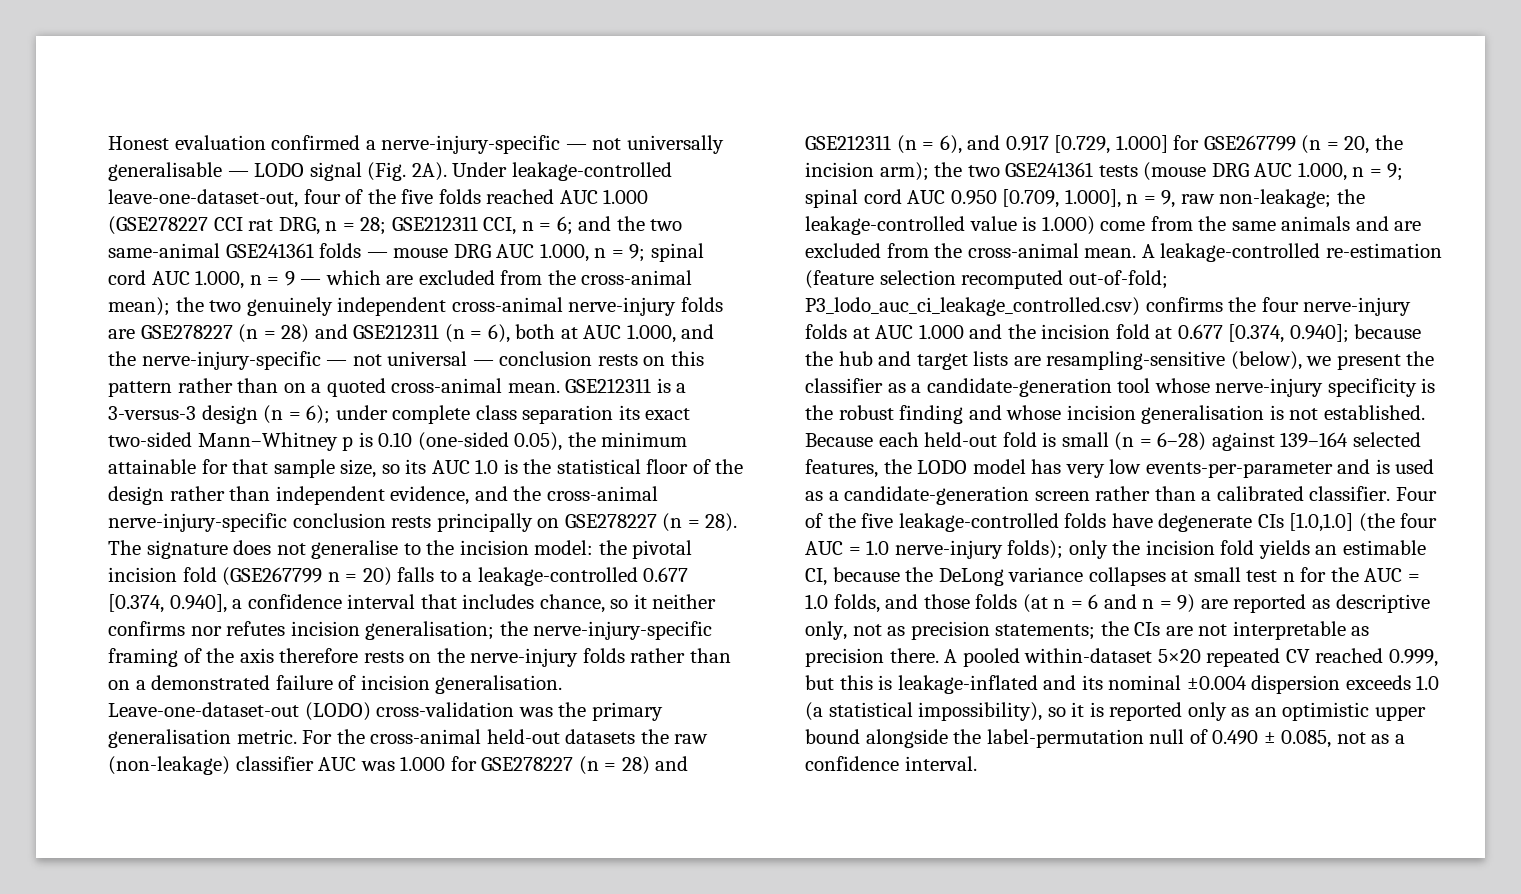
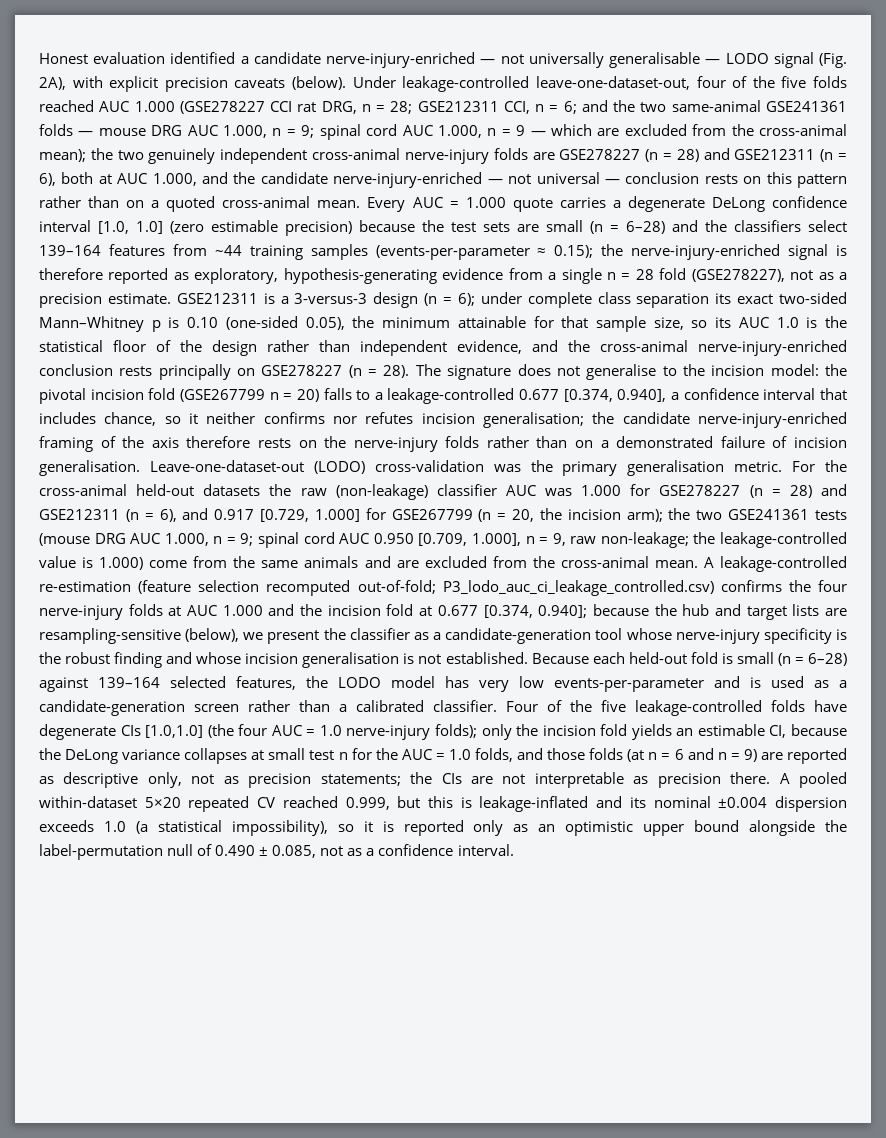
- Honest evaluation confirmed a nerve-injury-specific — not universally generalisable — LODO signal (Fig. 2A).
+ Honest evaluation identified a candidate nerve-injury-enriched — not universally generalisable — LODO signal (Fig. 2A), with explicit precision caveats (below).
- the two genuinely independent cross-animal nerve-injury folds are GSE278227 (n = 28) and GSE212311 (n = 6), both at AUC 1.000, and the nerve-injury-specific — not universal — conclusion rests on this pattern rather than on a quoted cross-animal mean.
+ the two genuinely independent cross-animal nerve-injury folds are GSE278227 (n = 28) and GSE212311 (n = 6), both at AUC 1.000, and the candidate nerve-injury-enriched — not universal — conclusion rests on this pattern rather than on a quoted cross-animal mean.
+ Every AUC = 1.000 quote carries a degenerate DeLong confidence interval [1.0, 1.0] (zero estimable precision) because the test sets are small (n = 6–28) and the classifiers select 139–164 features from ~44 training samples (events-per-parameter ≈ 0.15); the nerve-injury-enriched signal is therefore reported as exploratory, hypothesis-generating evidence from a single n = 28 fold (GSE278227), not as a precision estimate.
- GSE212311 is a 3-versus-3 design (n = 6); under complete class separation its exact two-sided Mann–Whitney p is 0.10 (one-sided 0.05), the minimum attainable for that sample size, so its AUC 1.0 is the statistical floor of the design rather than independent evidence, and the cross-animal nerve-injury-specific conclusion rests principally on GSE278227 (n = 28).
+ GSE212311 is a 3-versus-3 design (n = 6); under complete class separation its exact two-sided Mann–Whitney p is 0.10 (one-sided 0.05), the minimum attainable for that sample size, so its AUC 1.0 is the statistical floor of the design rather than independent evidence, and the cross-animal nerve-injury-enriched conclusion rests principally on GSE278227 (n = 28).
- The signature does not generalise to the incision model: the pivotal incision fold (GSE267799 n = 20) falls to a leakage-controlled 0.677 [0.374, 0.940], a confidence interval that includes chance, so it neither confirms nor refutes incision generalisation; the nerve-injury-specific framing of the axis therefore rests on the nerve-injury folds rather than on a demonstrated failure of incision generalisation.
+ The signature does not generalise to the incision model: the pivotal incision fold (GSE267799 n = 20) falls to a leakage-controlled 0.677 [0.374, 0.940], a confidence interval that includes chance, so it neither confirms nor refutes incision generalisation; the candidate nerve-injury-enriched framing of the axis therefore rests on the nerve-injury folds rather than on a demonstrated failure of incision generalisation.

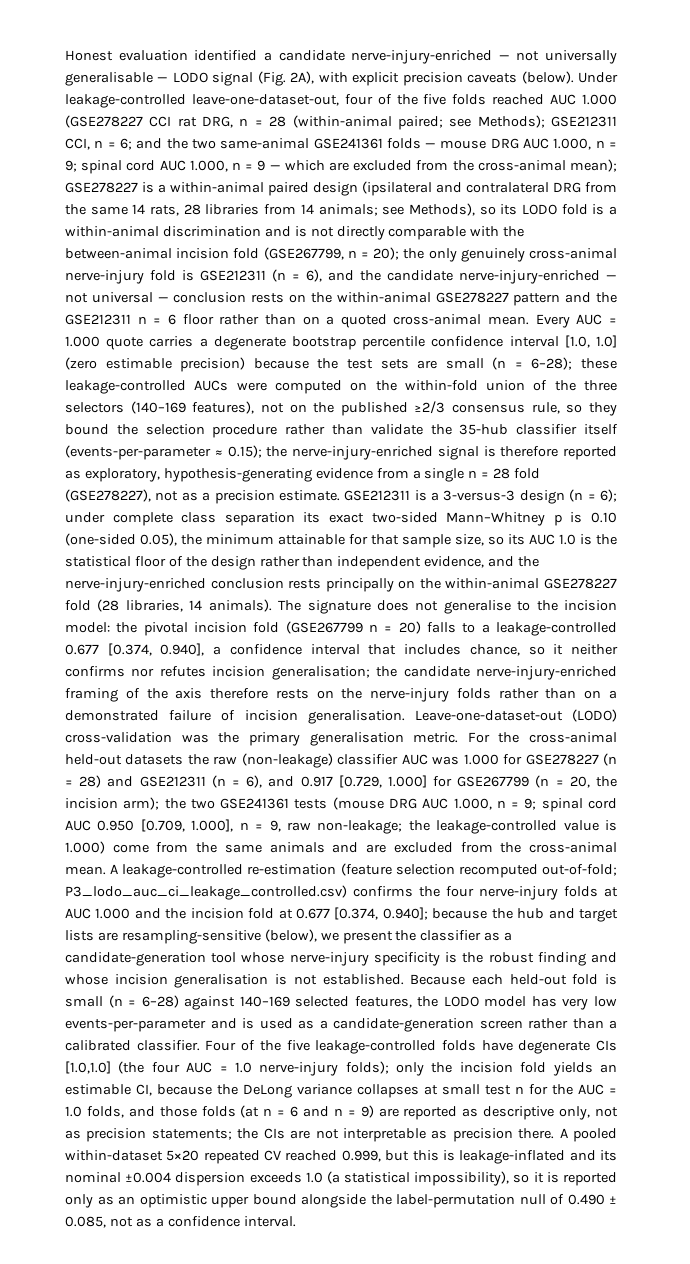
- Under leakage-controlled leave-one-dataset-out, four of the five folds reached AUC 1.000 (GSE278227 CCI rat DRG, n = 28;
+ Under leakage-controlled leave-one-dataset-out, four of the five folds reached AUC 1.000 (GSE278227 CCI rat DRG, n = 28 (within-animal paired; see Methods);
- the two genuinely independent cross-animal nerve-injury folds are GSE278227 (n = 28) and GSE212311 (n = 6), both at AUC 1.000, and the candidate nerve-injury-enriched — not universal — conclusion rests on this pattern rather than on a quoted cross-animal mean.
+ GSE278227 is a within-animal paired design (ipsilateral and contralateral DRG from the same 14 rats, 28 libraries from 14 animals; see Methods), so its LODO fold is a within-animal discrimination and is not directly comparable with the between-animal incision fold (GSE267799, n = 20); the only genuinely cross-animal nerve-injury fold is GSE212311 (n = 6), and the candidate nerve-injury-enriched — not universal — conclusion rests on the within-animal GSE278227 pattern and the GSE212311 n = 6 floor rather than on a quoted cross-animal mean.
- Every AUC = 1.000 quote carries a degenerate DeLong confidence interval [1.0, 1.0] (zero estimable precision) because the test sets are small (n = 6–28) and the classifiers select 139–164 features from ~44 training samples (events-per-parameter ≈ 0.15); the nerve-injury-enriched signal is therefore reported as exploratory, hypothesis-generating evidence from a single n = 28 fold (GSE278227), not as a precision estimate.
+ Every AUC = 1.000 quote carries a degenerate bootstrap percentile confidence interval [1.0, 1.0] (zero estimable precision) because the test sets are small (n = 6–28); these leakage-controlled AUCs were computed on the within-fold union of the three selectors (140–169 features), not on the published ≥2/3 consensus rule, so they bound the selection procedure rather than validate the 35-hub classifier itself (events-per-parameter ≈ 0.15); the nerve-injury-enriched signal is therefore reported as exploratory, hypothesis-generating evidence from a single n = 28 fold (GSE278227), not as a precision estimate.
- GSE212311 is a 3-versus-3 design (n = 6); under complete class separation its exact two-sided Mann–Whitney p is 0.10 (one-sided 0.05), the minimum attainable for that sample size, so its AUC 1.0 is the statistical floor of the design rather than independent evidence, and the cross-animal nerve-injury-enriched conclusion rests principally on GSE278227 (n = 28).
+ GSE212311 is a 3-versus-3 design (n = 6); under complete class separation its exact two-sided Mann–Whitney p is 0.10 (one-sided 0.05), the minimum attainable for that sample size, so its AUC 1.0 is the statistical floor of the design rather than independent evidence, and the nerve-injury-enriched conclusion rests principally on the within-animal GSE278227 fold (28 libraries, 14 animals).
- Because each held-out fold is small (n = 6–28) against 139–164 selected features, the LODO model has very low events-per-parameter and is used as a candidate-generation screen rather than a calibrated classifier.
+ Because each held-out fold is small (n = 6–28) against 140–169 selected features, the LODO model has very low events-per-parameter and is used as a candidate-generation screen rather than a calibrated classifier.

